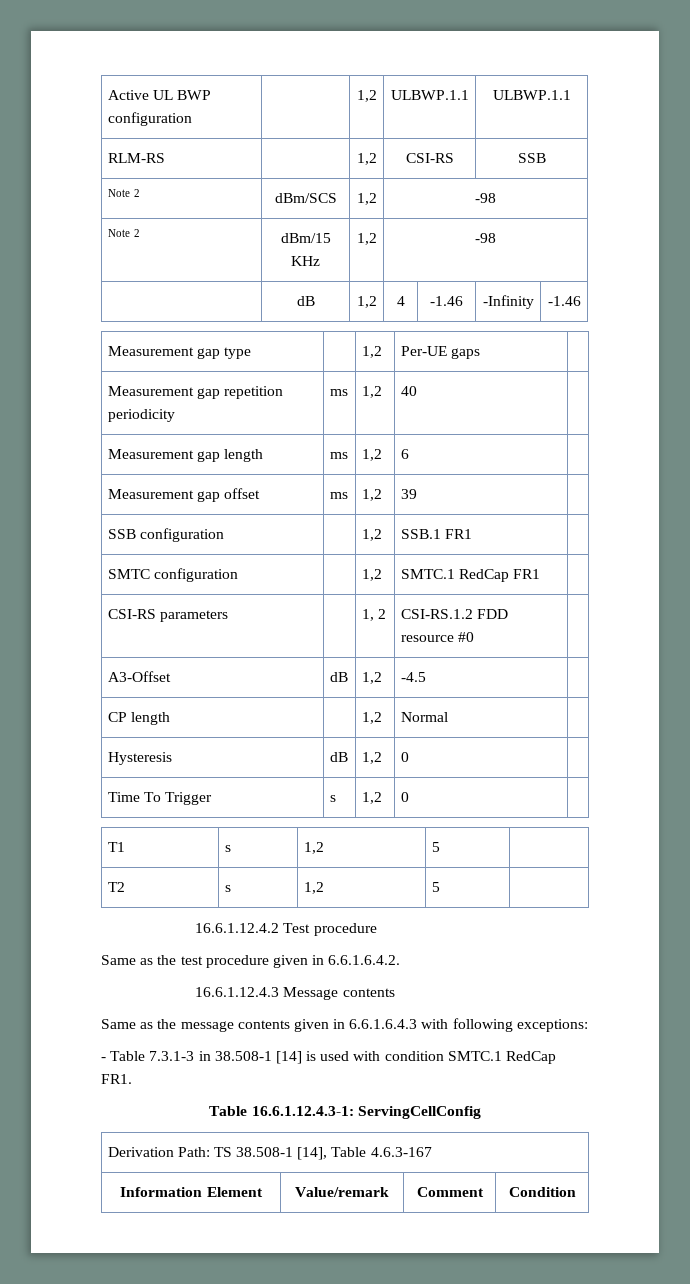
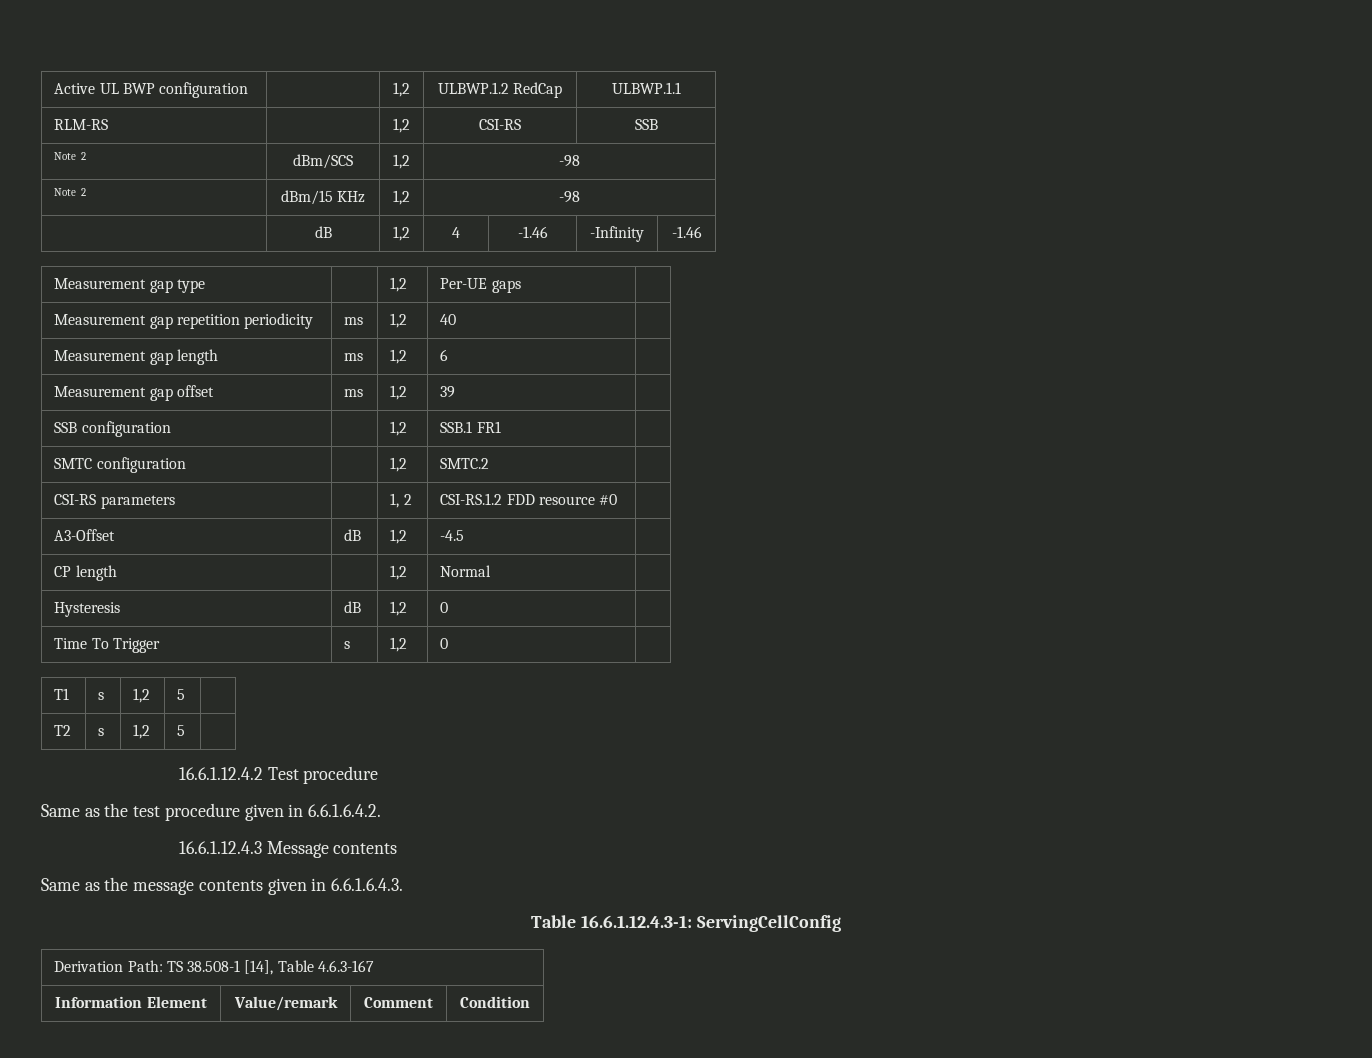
- Active UL BWP configuration | | 1,2 | ULBWP.1.1 | ULBWP.1.1
+ Active UL BWP configuration | | 1,2 | ULBWP.1.2 RedCap | ULBWP.1.1
- SMTC configuration | | 1,2 | SMTC.1 RedCap FR1 |
+ SMTC configuration | | 1,2 | SMTC.2 |
- Same as the message contents given in 6.6.1.6.4.3 with following exceptions:
- - Table 7.3.1-3 in 38.508-1 [14] is used with condition SMTC.1 RedCap FR1.
+ Same as the message contents given in 6.6.1.6.4.3.

